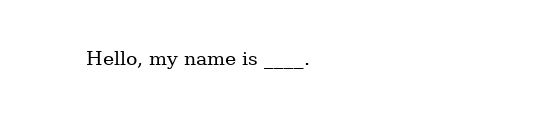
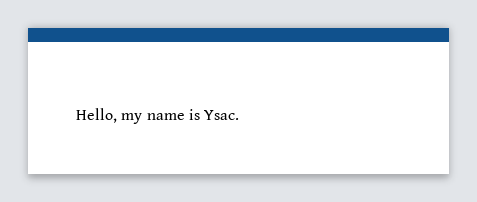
- Hello, my name is ____.
+ Hello, my name is Ysac.

